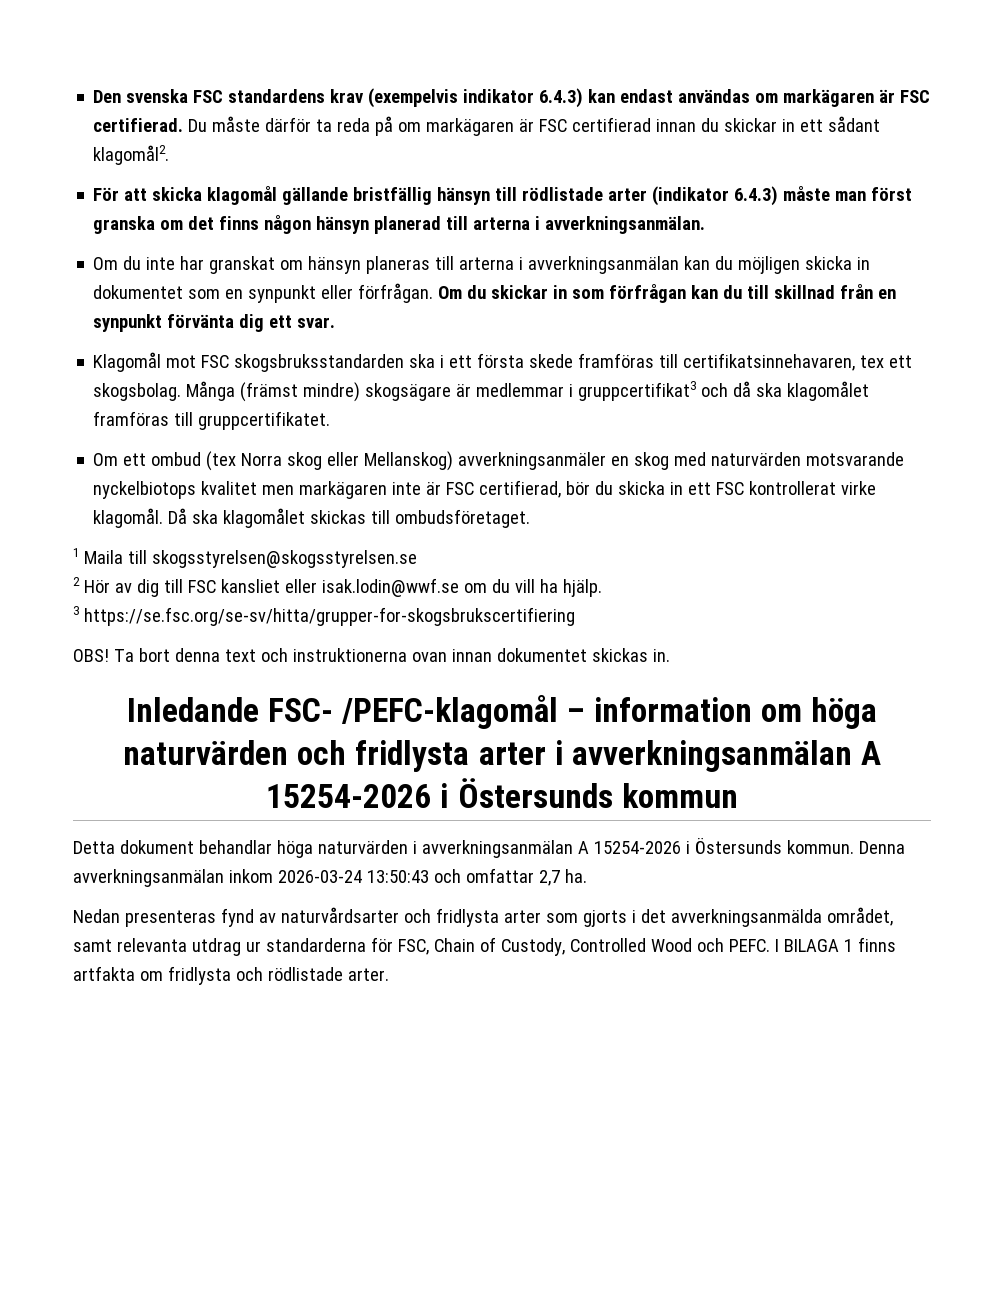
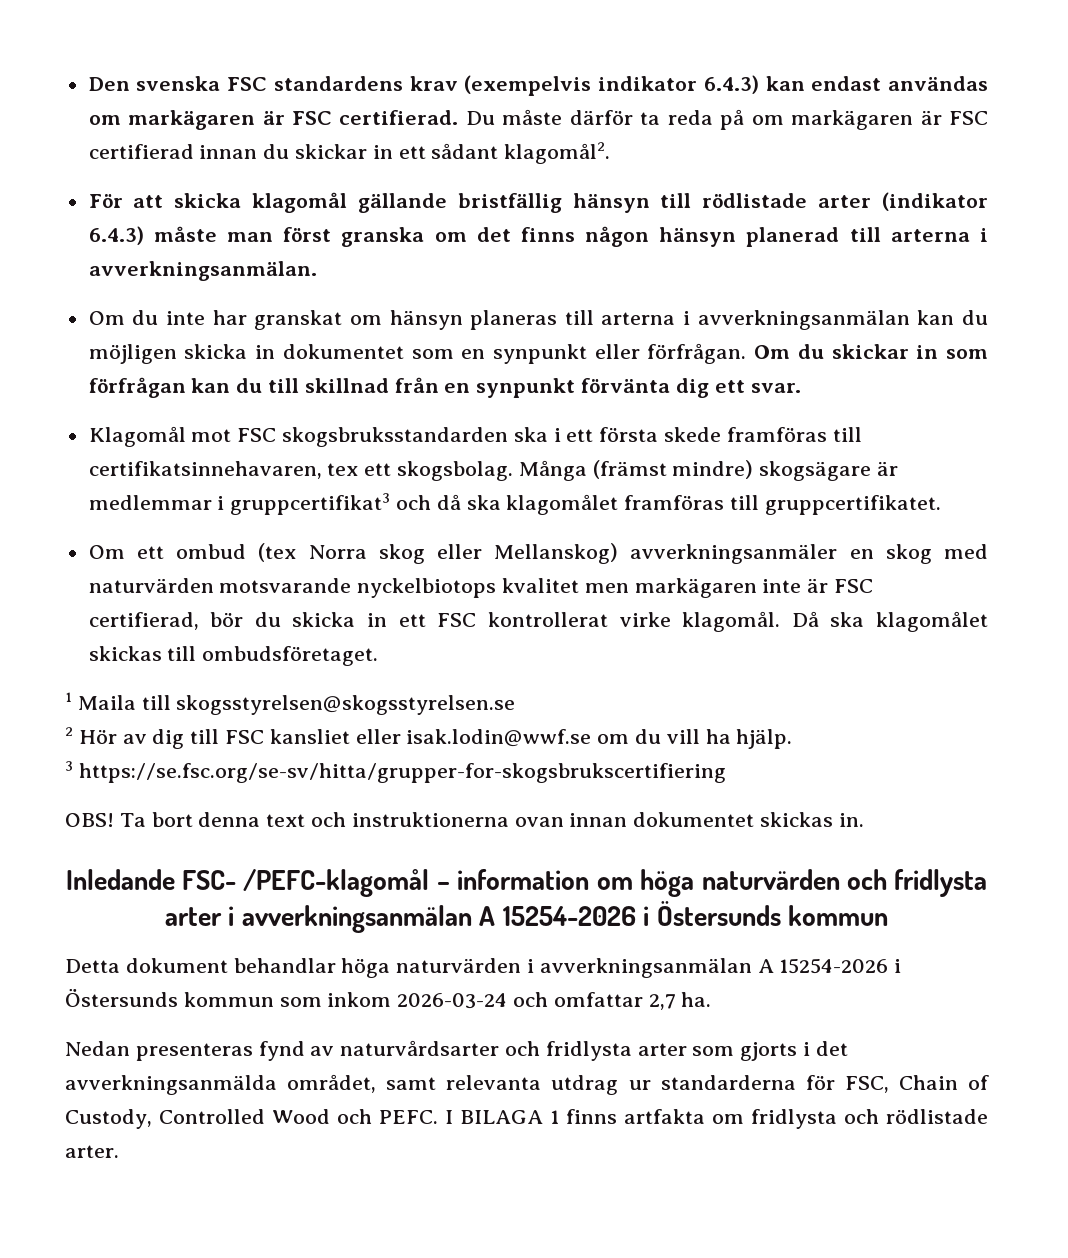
- Detta dokument behandlar höga naturvärden i avverkningsanmälan A 15254-2026 i Östersunds kommun. Denna avverkningsanmälan inkom 2026-03-24 13:50:43 och omfattar 2,7 ha.
+ Detta dokument behandlar höga naturvärden i avverkningsanmälan A 15254-2026 i Östersunds kommun som inkom 2026-03-24 och omfattar 2,7 ha.

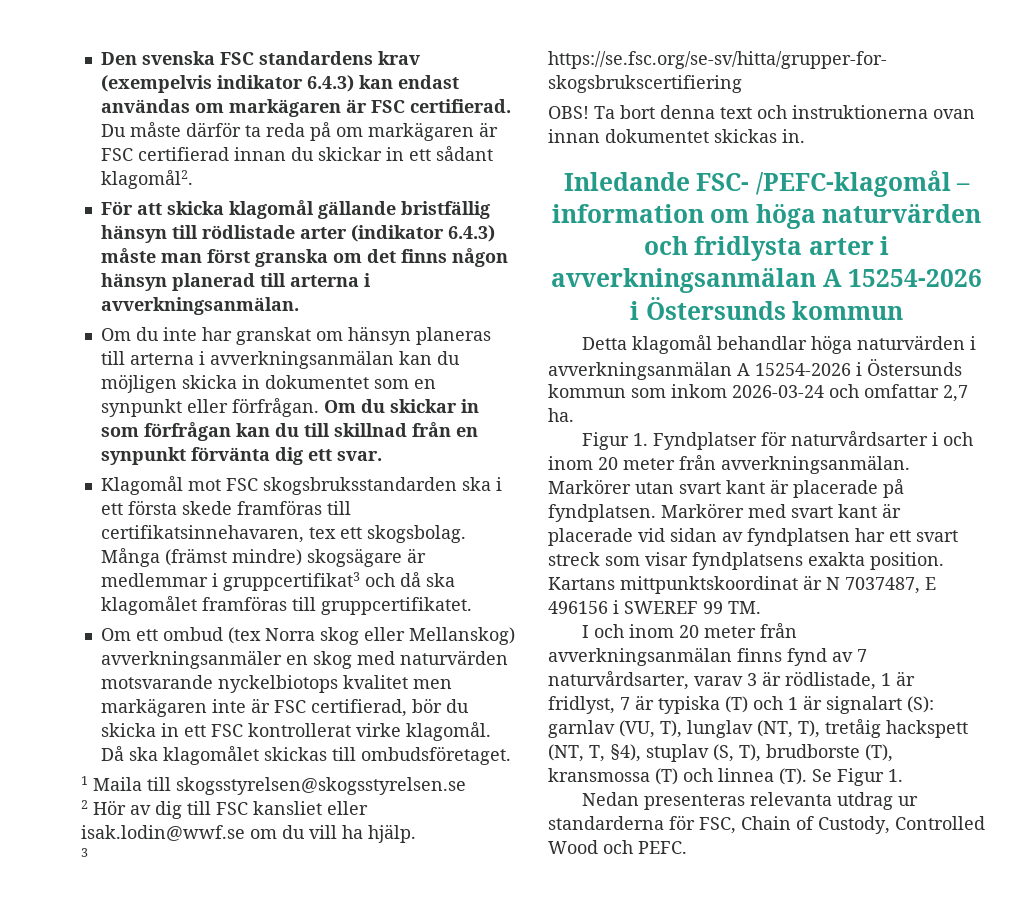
- Detta dokument behandlar höga naturvärden i avverkningsanmälan A 15254-2026 i Östersunds kommun som inkom 2026-03-24 och omfattar 2,7 ha.
+ Detta klagomål behandlar höga naturvärden i avverkningsanmälan A 15254-2026 i Östersunds kommun som inkom 2026-03-24 och omfattar 2,7 ha.
- Nedan presenteras fynd av naturvårdsarter och fridlysta arter som gjorts i det avverkningsanmälda området, samt relevanta utdrag ur standarderna för FSC, Chain of Custody, Controlled Wood och PEFC. I BILAGA 1 finns artfakta om fridlysta och rödlistade arter.
+ Figur 1. Fyndplatser för naturvårdsarter i och inom 20 meter från avverkningsanmälan. Markörer utan svart kant är placerade på fyndplatsen. Markörer med svart kant är placerade vid sidan av fyndplatsen har ett svart streck som visar fyndplatsens exakta position. Kartans mittpunktskoordinat är N 7037487, E 496156 i SWEREF 99 TM.
+ I och inom 20 meter från avverkningsanmälan finns fynd av 7 naturvårdsarter, varav 3 är rödlistade, 1 är fridlyst, 7 är typiska (T) och 1 är signalart (S): garnlav (VU, T), lunglav (NT, T), tretåig hackspett (NT, T, §4), stuplav (S, T), brudborste (T), kransmossa (T) och linnea (T). Se Figur 1.
+ Nedan presenteras relevanta utdrag ur standarderna för FSC, Chain of Custody, Controlled Wood och PEFC.

